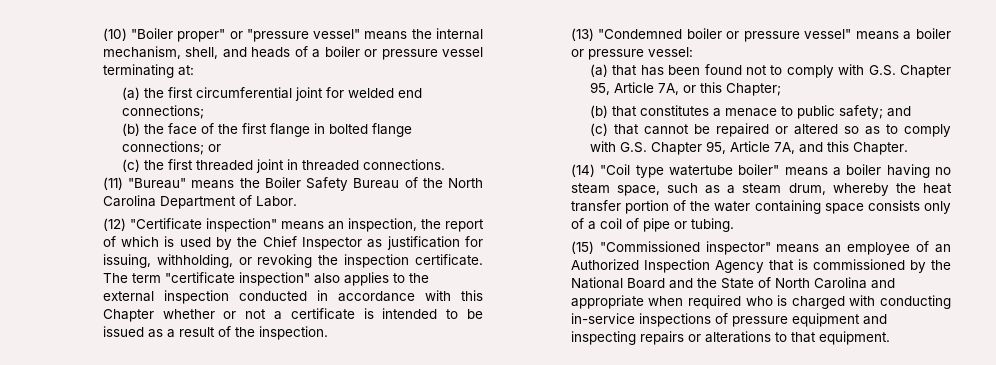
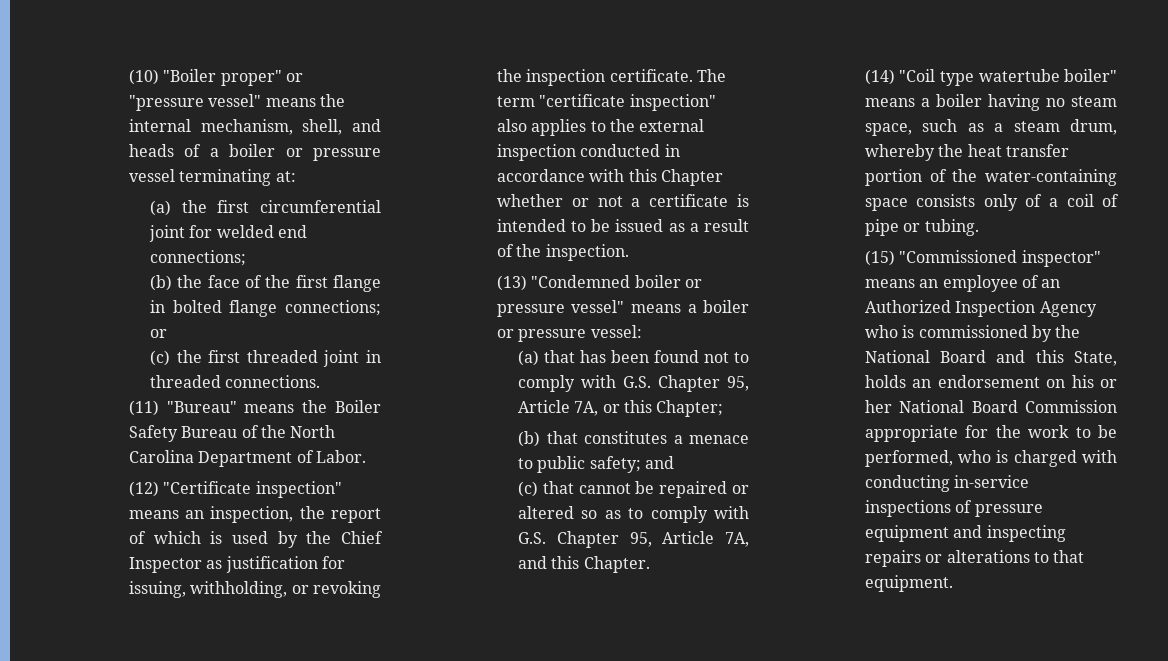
- (14) "Coil type watertube boiler" means a boiler having no steam space, such as a steam drum, whereby the heat transfer portion of the water containing space consists only of a coil of pipe or tubing.
+ (14) "Coil type watertube boiler" means a boiler having no steam space, such as a steam drum, whereby the heat transfer portion of the water-containing space consists only of a coil of pipe or tubing.
- (15) "Commissioned inspector" means an employee of an Authorized Inspection Agency that is commissioned by the National Board and the State of North Carolina and appropriate when required who is charged with conducting in-service inspections of pressure equipment and inspecting repairs or alterations to that equipment.
+ (15) "Commissioned inspector" means an employee of an Authorized Inspection Agency who is commissioned by the National Board and this State, holds an endorsement on his or her National Board Commission appropriate for the work to be performed, who is charged with conducting in-service inspections of pressure equipment and inspecting repairs or alterations to that equipment.

